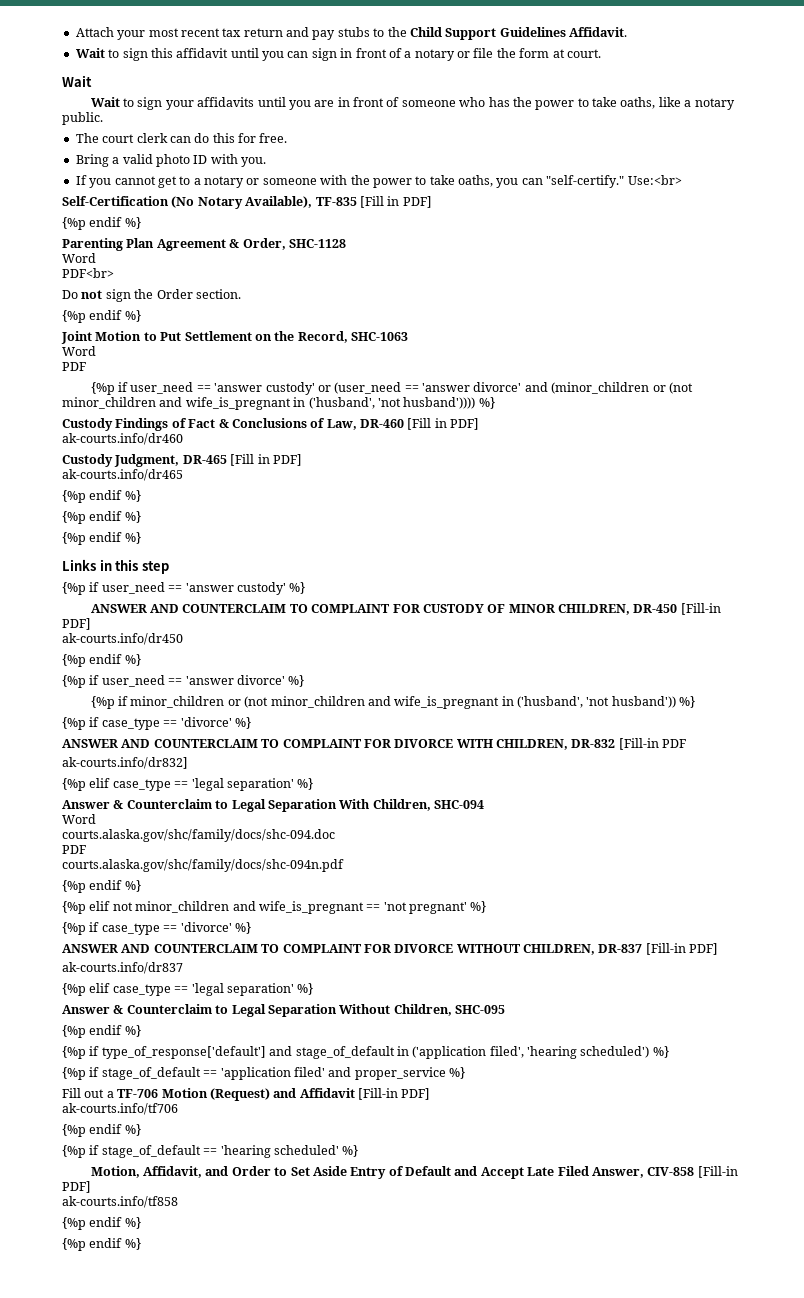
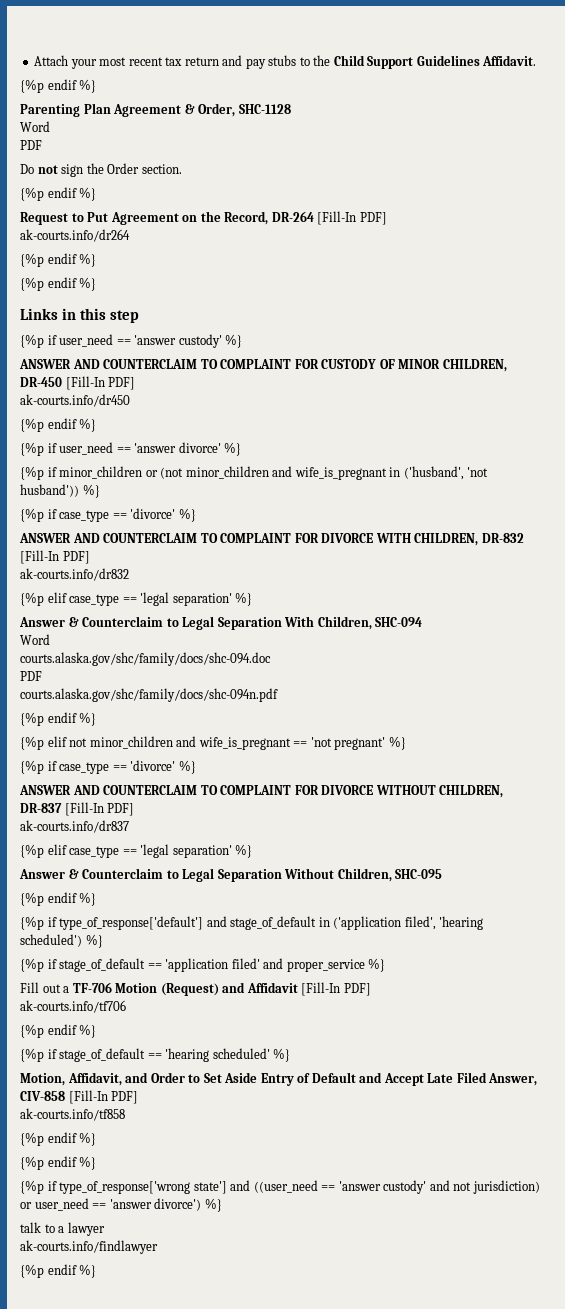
- Wait to sign this affidavit until you can sign in front of a notary or file the form at court.
- Wait
- Wait to sign your affidavits until you are in front of someone who has the power to take oaths, like a notary public.
- The court clerk can do this for free.
- Bring a valid photo ID with you.
- If you cannot get to a notary or someone with the power to take oaths, you can "self-certify." Use:<br>
- Self-Certification (No Notary Available), TF-835 [Fill in PDF]
  Parenting Plan Agreement & Order, SHC-1128
  Word
- PDF<br>
+ PDF
- Joint Motion to Put Settlement on the Record, SHC-1063
- Word
- PDF
- {%p if user_need == 'answer custody' or (user_need == 'answer divorce' and (minor_children or (not minor_children and wife_is_pregnant in ('husband', 'not husband')))) %}
- Custody Findings of Fact & Conclusions of Law, DR-460 [Fill in PDF]
- ak-courts.info/dr460
- Custody Judgment, DR-465 [Fill in PDF]
- ak-courts.info/dr465
- {%p endif %}
+ Request to Put Agreement on the Record, DR-264 [Fill-In PDF]
+ ak-courts.info/dr264
- ANSWER AND COUNTERCLAIM TO COMPLAINT FOR CUSTODY OF MINOR CHILDREN, DR-450 [Fill-in PDF]
+ ANSWER AND COUNTERCLAIM TO COMPLAINT FOR CUSTODY OF MINOR CHILDREN, DR-450 [Fill-In PDF]
- ANSWER AND COUNTERCLAIM TO COMPLAINT FOR DIVORCE WITH CHILDREN, DR-832 [Fill-in PDF
- ak-courts.info/dr832]
+ ANSWER AND COUNTERCLAIM TO COMPLAINT FOR DIVORCE WITH CHILDREN, DR-832 [Fill-In PDF]
+ ak-courts.info/dr832
- ANSWER AND COUNTERCLAIM TO COMPLAINT FOR DIVORCE WITHOUT CHILDREN, DR-837 [Fill-in PDF]
+ ANSWER AND COUNTERCLAIM TO COMPLAINT FOR DIVORCE WITHOUT CHILDREN, DR-837 [Fill-In PDF]
- Fill out a TF-706 Motion (Request) and Affidavit [Fill-in PDF]
+ Fill out a TF-706 Motion (Request) and Affidavit [Fill-In PDF]
- Motion, Affidavit, and Order to Set Aside Entry of Default and Accept Late Filed Answer, CIV-858 [Fill-in PDF]
+ Motion, Affidavit, and Order to Set Aside Entry of Default and Accept Late Filed Answer, CIV-858 [Fill-In PDF]
+ {%p if type_of_response['wrong state'] and ((user_need == 'answer custody' and not jurisdiction) or user_need == 'answer divorce') %}
+ talk to a lawyer
+ ak-courts.info/findlawyer
+ {%p endif %}

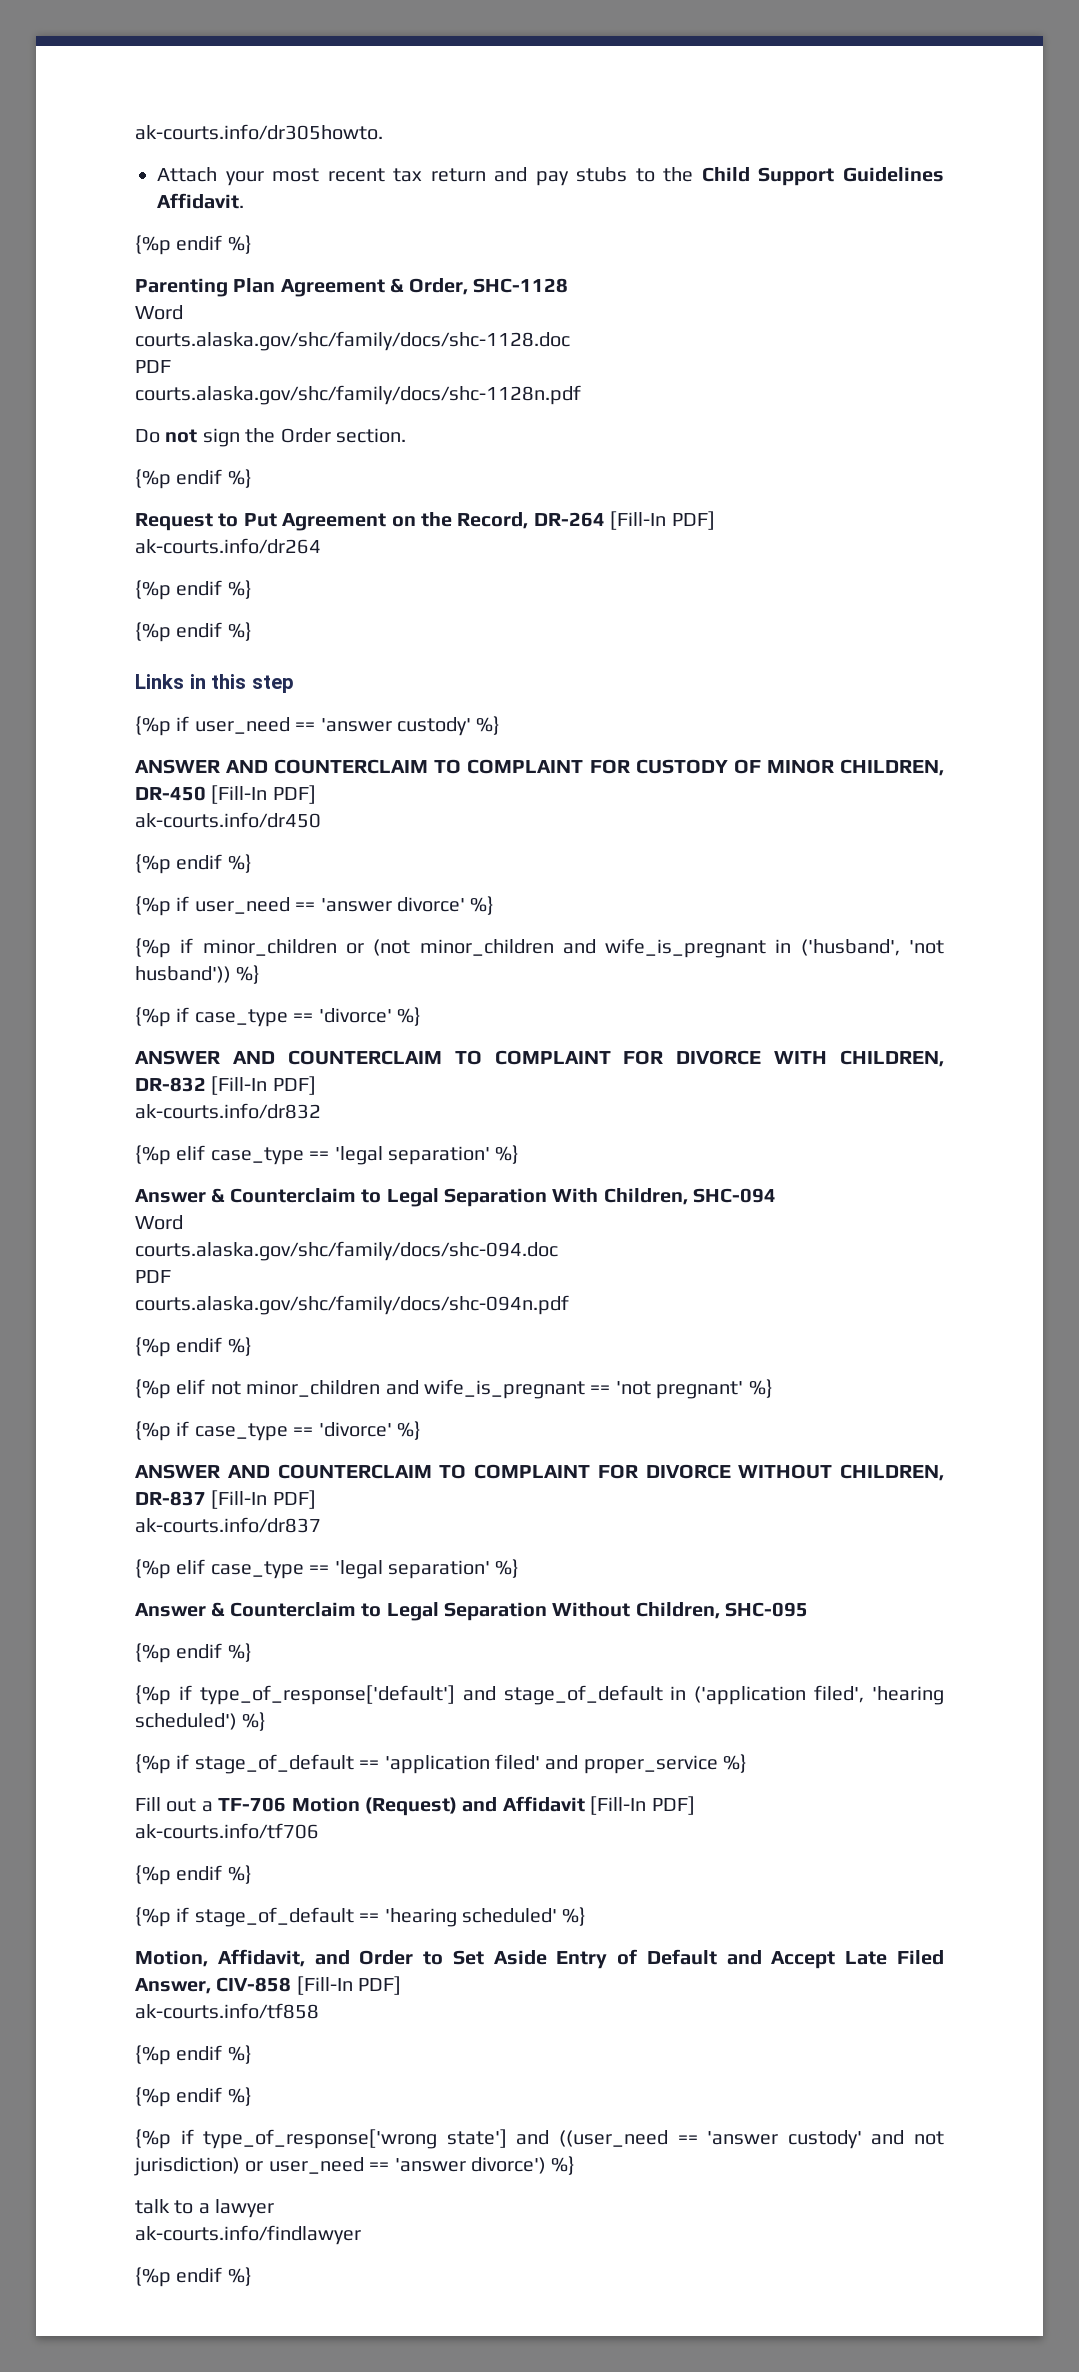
+ ak-courts.info/dr305howto.
  Parenting Plan Agreement & Order, SHC-1128
  Word
+ courts.alaska.gov/shc/family/docs/shc-1128.doc
  PDF
+ courts.alaska.gov/shc/family/docs/shc-1128n.pdf

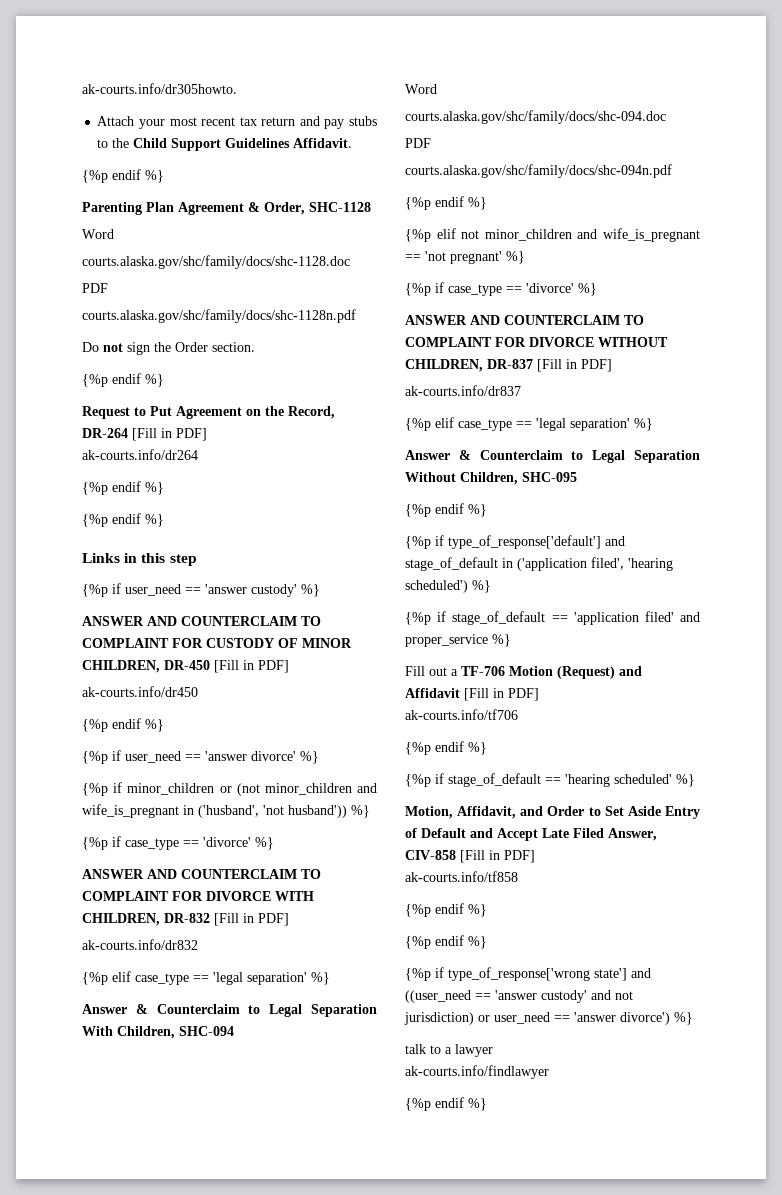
- Request to Put Agreement on the Record, DR-264 [Fill-In PDF]
+ Request to Put Agreement on the Record, DR-264 [Fill in PDF]
- ANSWER AND COUNTERCLAIM TO COMPLAINT FOR CUSTODY OF MINOR CHILDREN, DR-450 [Fill-In PDF]
+ ANSWER AND COUNTERCLAIM TO COMPLAINT FOR CUSTODY OF MINOR CHILDREN, DR-450 [Fill in PDF]
- ANSWER AND COUNTERCLAIM TO COMPLAINT FOR DIVORCE WITH CHILDREN, DR-832 [Fill-In PDF]
+ ANSWER AND COUNTERCLAIM TO COMPLAINT FOR DIVORCE WITH CHILDREN, DR-832 [Fill in PDF]
- ANSWER AND COUNTERCLAIM TO COMPLAINT FOR DIVORCE WITHOUT CHILDREN, DR-837 [Fill-In PDF]
+ ANSWER AND COUNTERCLAIM TO COMPLAINT FOR DIVORCE WITHOUT CHILDREN, DR-837 [Fill in PDF]
- Fill out a TF-706 Motion (Request) and Affidavit [Fill-In PDF]
+ Fill out a TF-706 Motion (Request) and Affidavit [Fill in PDF]
- Motion, Affidavit, and Order to Set Aside Entry of Default and Accept Late Filed Answer, CIV-858 [Fill-In PDF]
+ Motion, Affidavit, and Order to Set Aside Entry of Default and Accept Late Filed Answer, CIV-858 [Fill in PDF]

